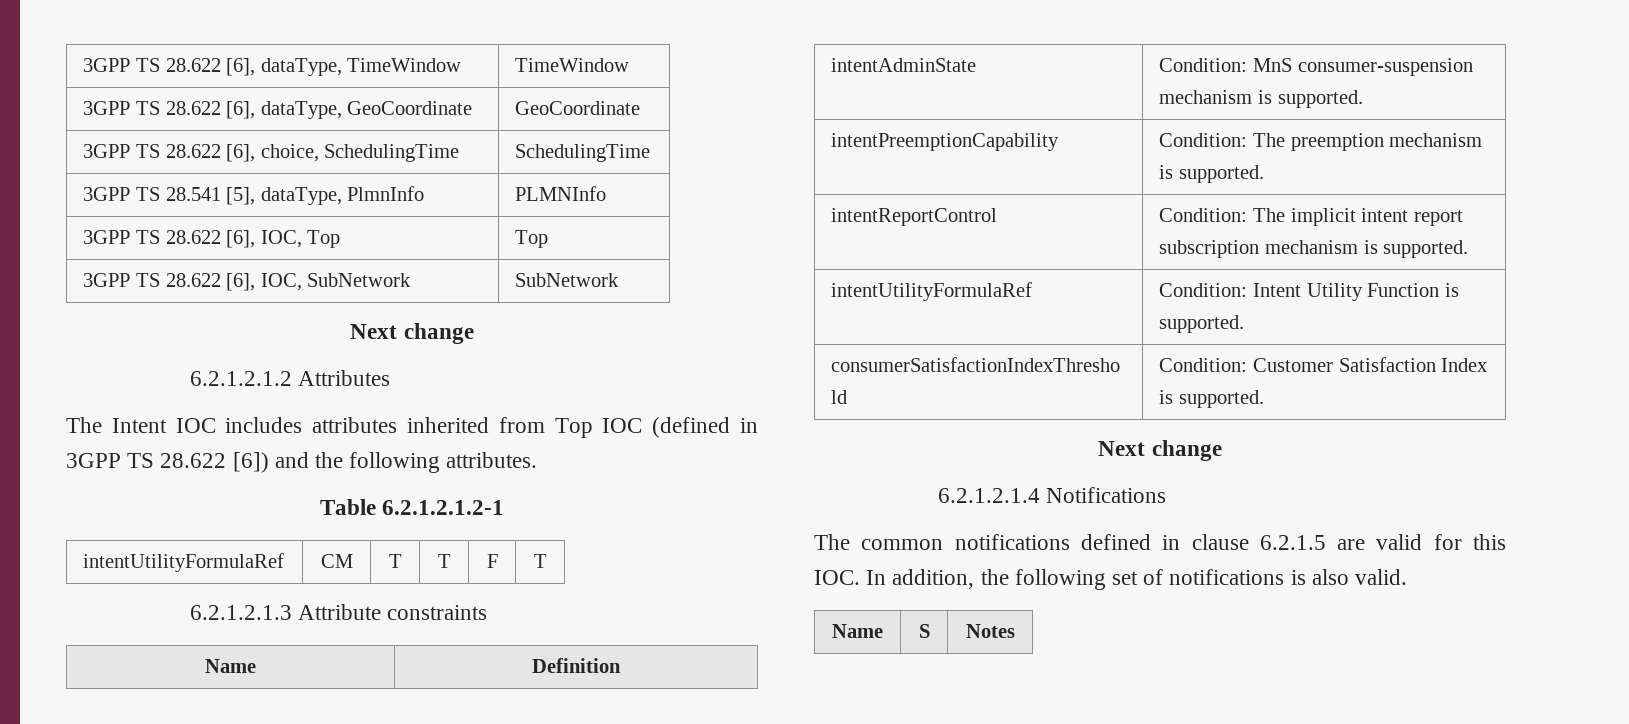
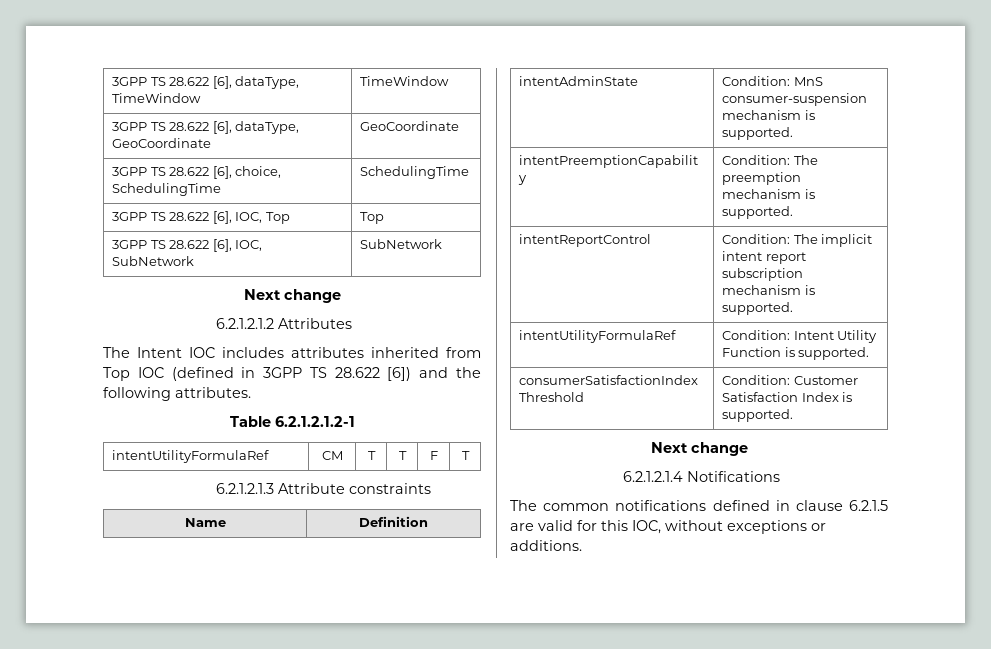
- 3GPP TS 28.541 [5], dataType, PlmnInfo | PLMNInfo
- The common notifications defined in clause 6.2.1.5 are valid for this IOC. In addition, the following set of notifications is also valid.
- Name | S | Notes
+ The common notifications defined in clause 6.2.1.5 are valid for this IOC, without exceptions or additions.

